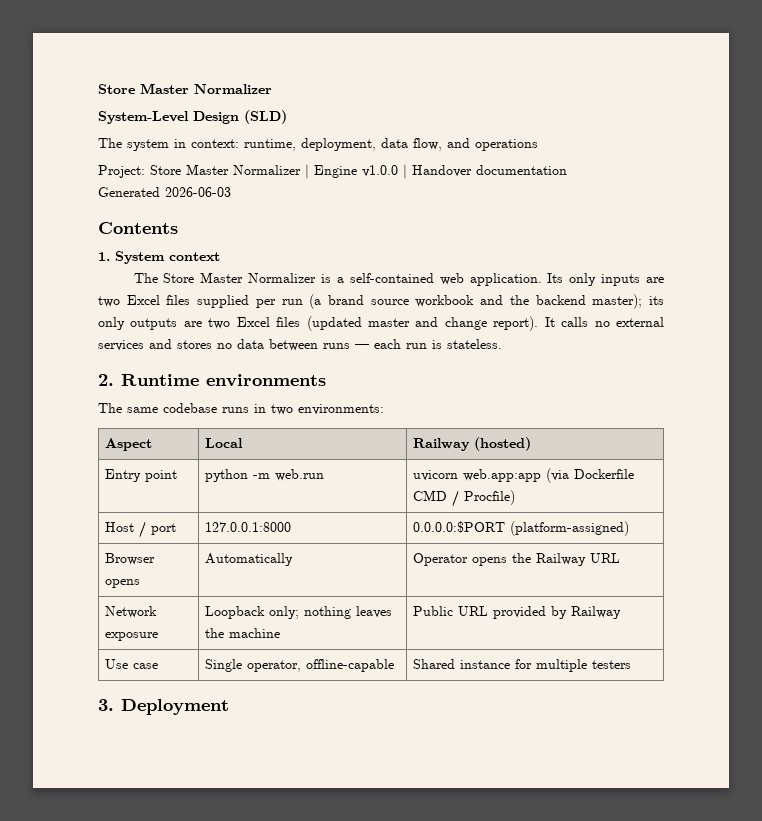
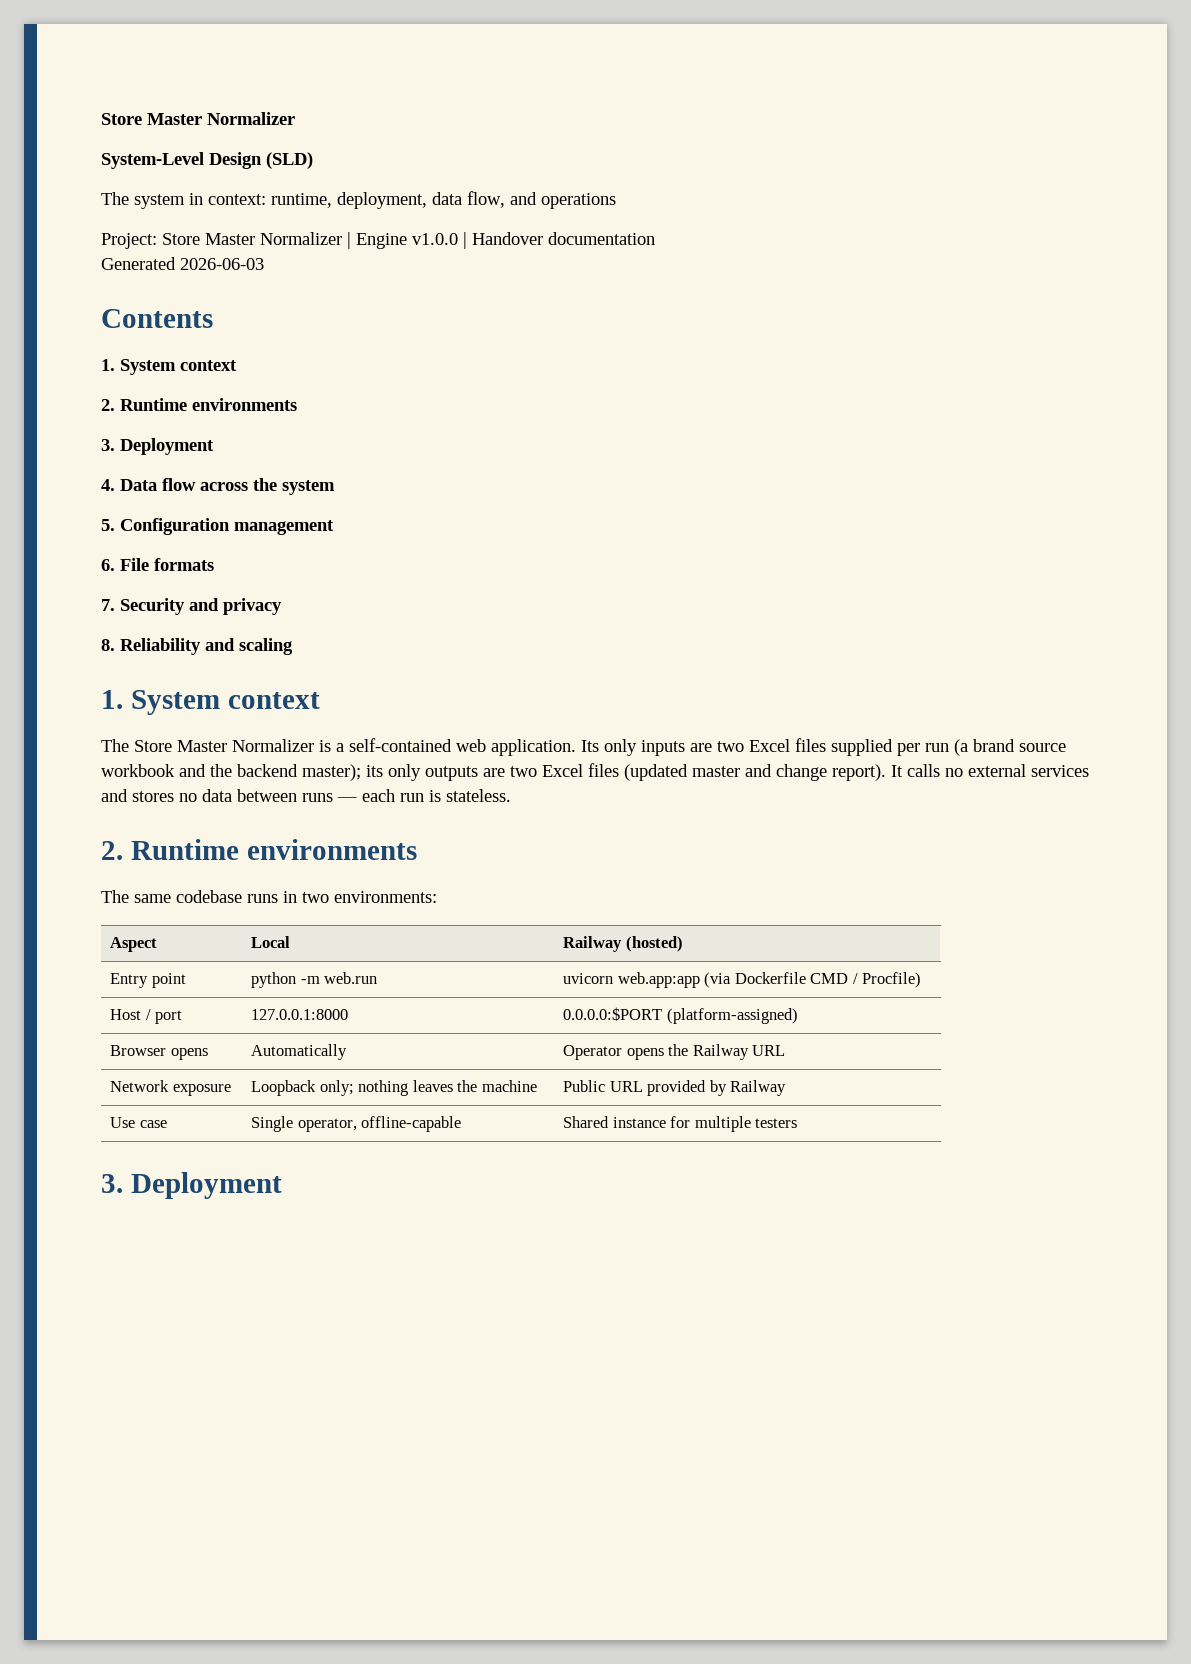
  Contents
+ 1. System context
+ 2. Runtime environments
+ 3. Deployment
+ 4. Data flow across the system
+ 5. Configuration management
+ 6. File formats
+ 7. Security and privacy
+ 8. Reliability and scaling

